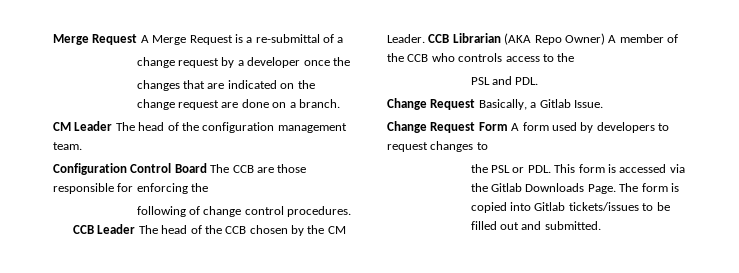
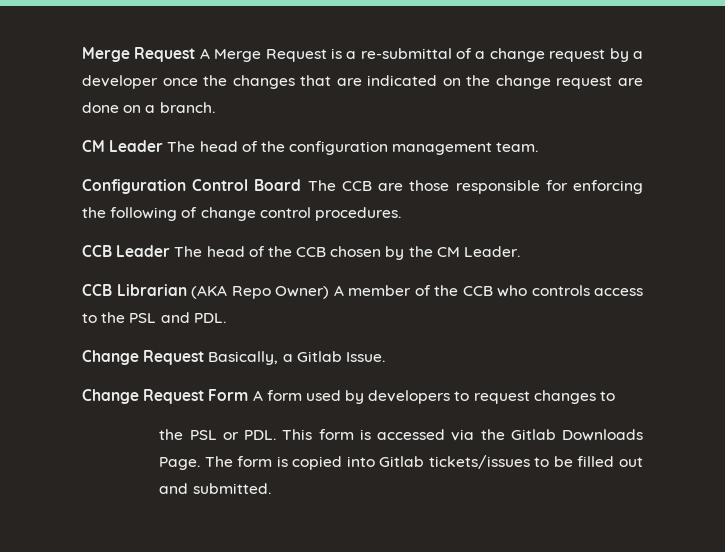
- Merge Request A Merge Request is a re-submittal of a
- change request by a developer once the
- changes that are indicated on the change request are done on a branch.
+ Merge Request A Merge Request is a re-submittal of a change request by a developer once the changes that are indicated on the change request are done on a branch.
- Configuration Control Board The CCB are those responsible for enforcing the
- following of change control procedures.
+ Configuration Control Board The CCB are those responsible for enforcing the following of change control procedures.
- CCB Leader The head of the CCB chosen by the CM Leader. CCB Librarian (AKA Repo Owner) A member of the CCB who controls access to the
- PSL and PDL.
+ CCB Leader The head of the CCB chosen by the CM Leader.
+ CCB Librarian (AKA Repo Owner) A member of the CCB who controls access to the PSL and PDL.

